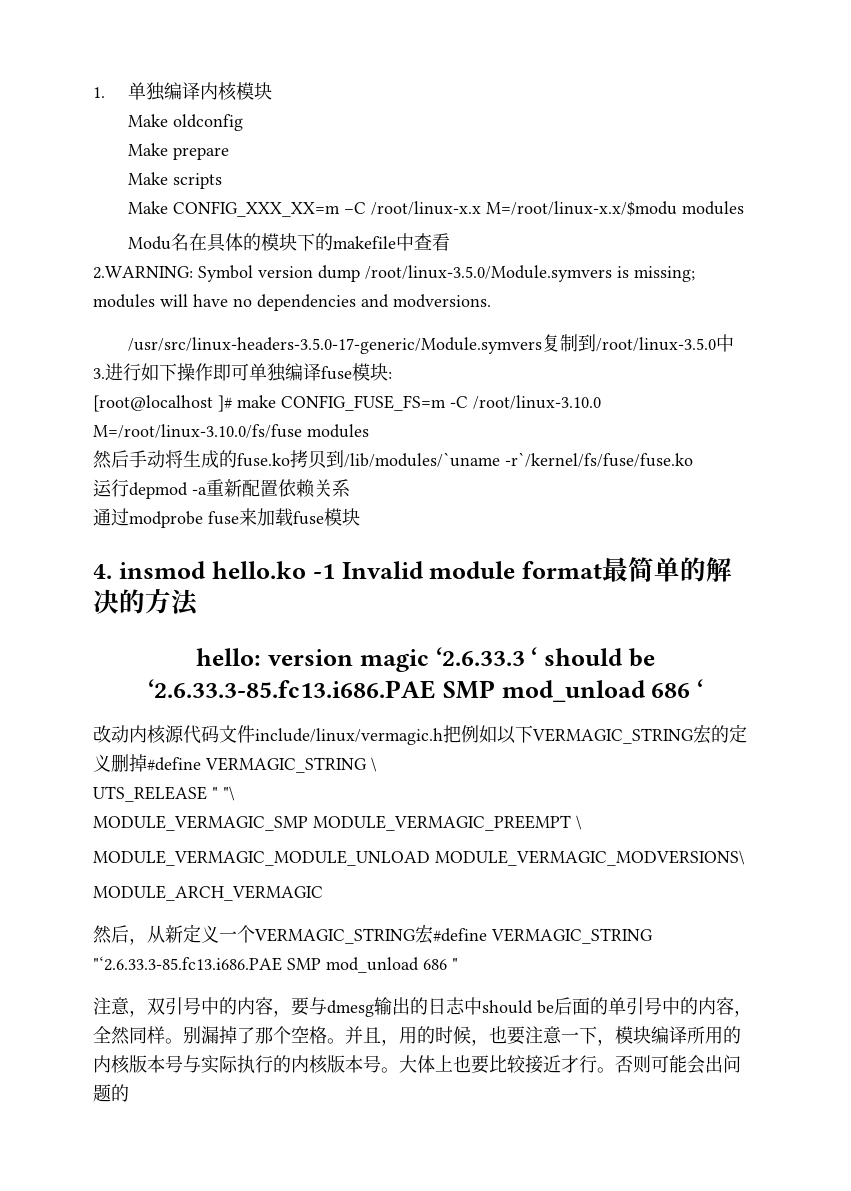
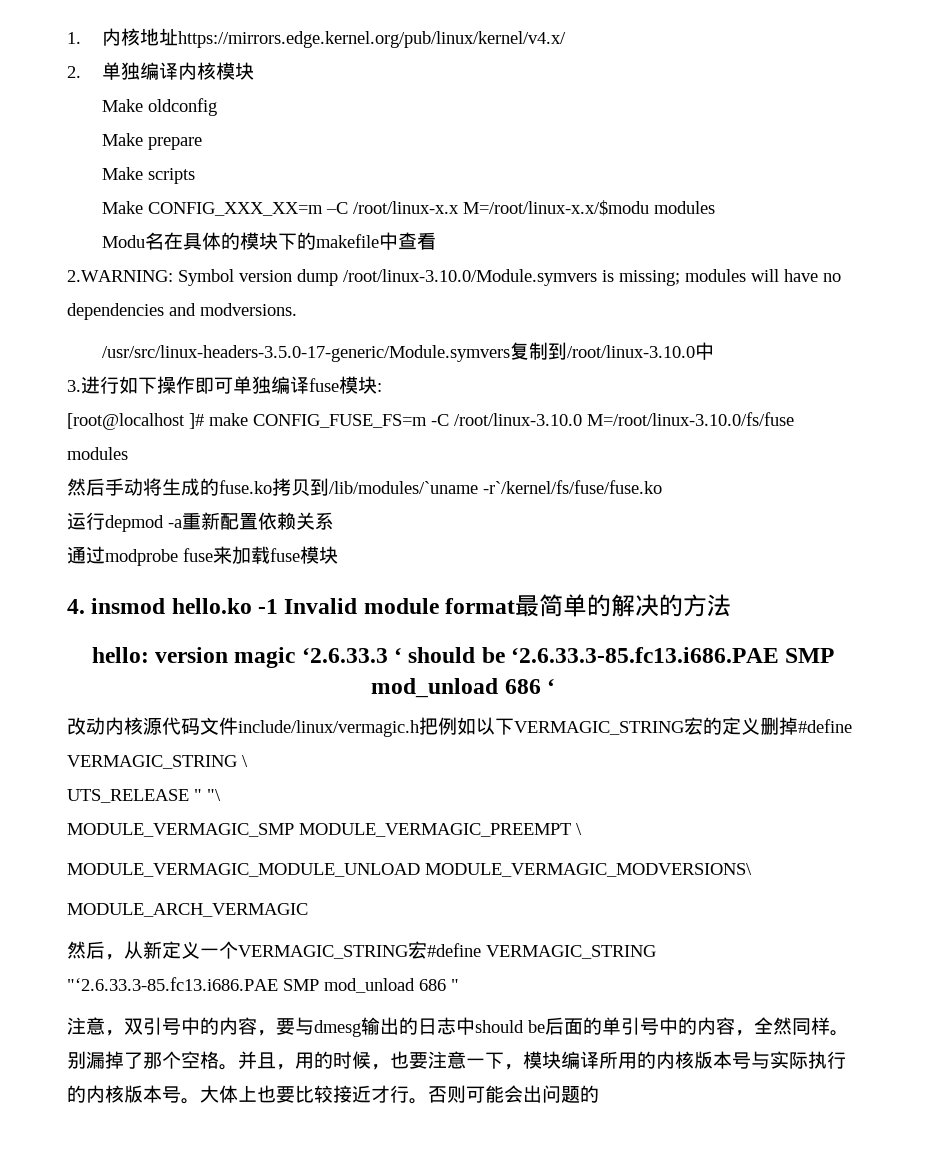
- 1.单独编译内核模块
+ 1.内核地址https://mirrors.edge.kernel.org/pub/linux/kernel/v4.x/
+ 2.单独编译内核模块
- 2.WARNING: Symbol version dump /root/linux-3.5.0/Module.symvers is missing; modules will have no dependencies and modversions.
+ 2.WARNING: Symbol version dump /root/linux-3.10.0/Module.symvers is missing; modules will have no dependencies and modversions.
- /usr/src/linux-headers-3.5.0-17-generic/Module.symvers复制到/root/linux-3.5.0中
+ /usr/src/linux-headers-3.5.0-17-generic/Module.symvers复制到/root/linux-3.10.0中

